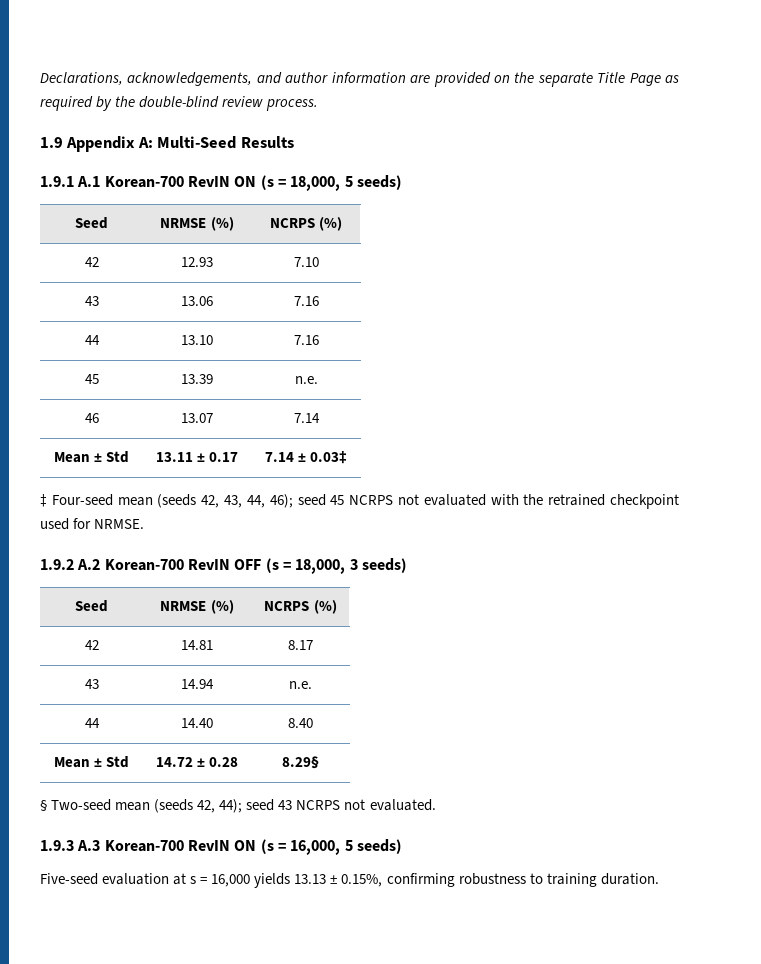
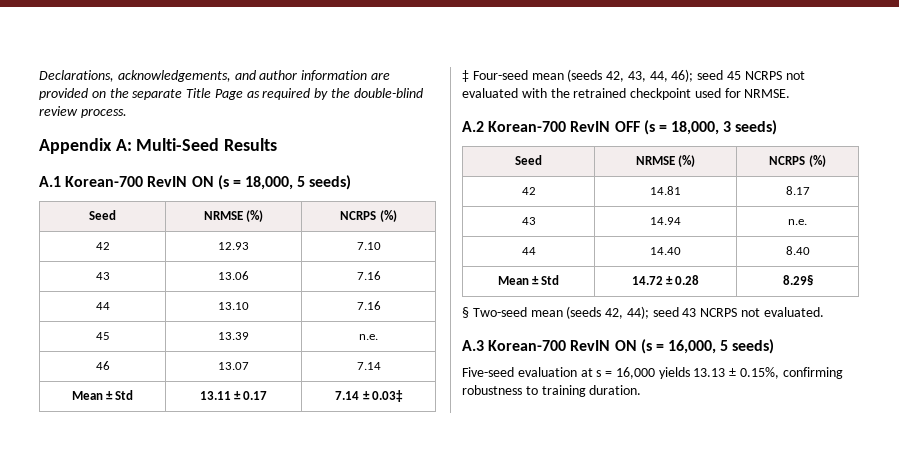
- 1.9 Appendix A: Multi-Seed Results
+ Appendix A: Multi-Seed Results
- 1.9.1 A.1 Korean-700 RevIN ON (s = 18,000, 5 seeds)
+ A.1 Korean-700 RevIN ON (s = 18,000, 5 seeds)
- 1.9.2 A.2 Korean-700 RevIN OFF (s = 18,000, 3 seeds)
+ A.2 Korean-700 RevIN OFF (s = 18,000, 3 seeds)
- 1.9.3 A.3 Korean-700 RevIN ON (s = 16,000, 5 seeds)
+ A.3 Korean-700 RevIN ON (s = 16,000, 5 seeds)

